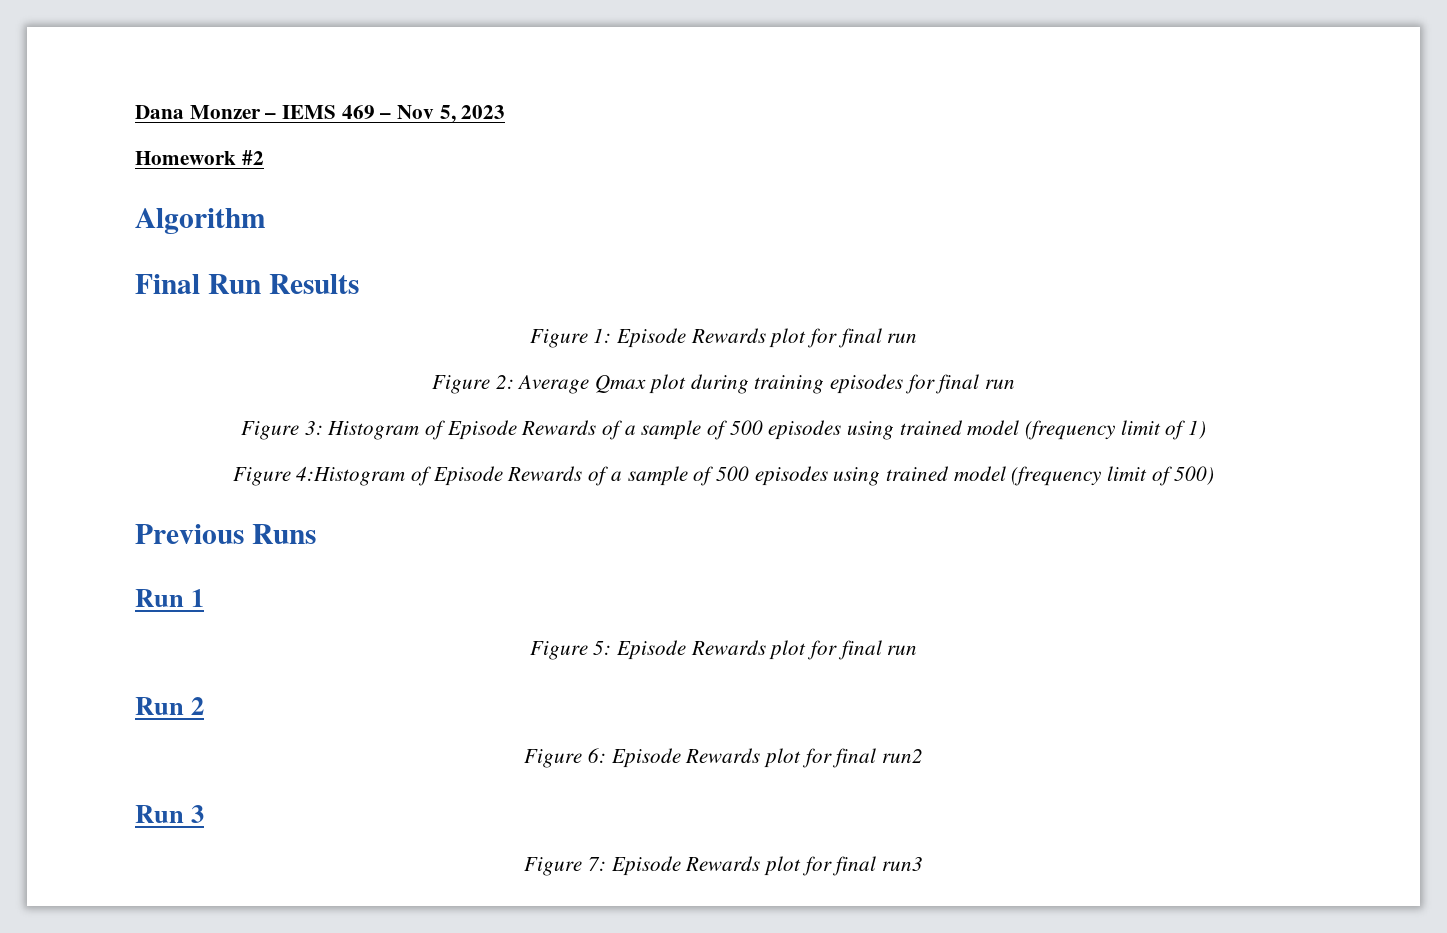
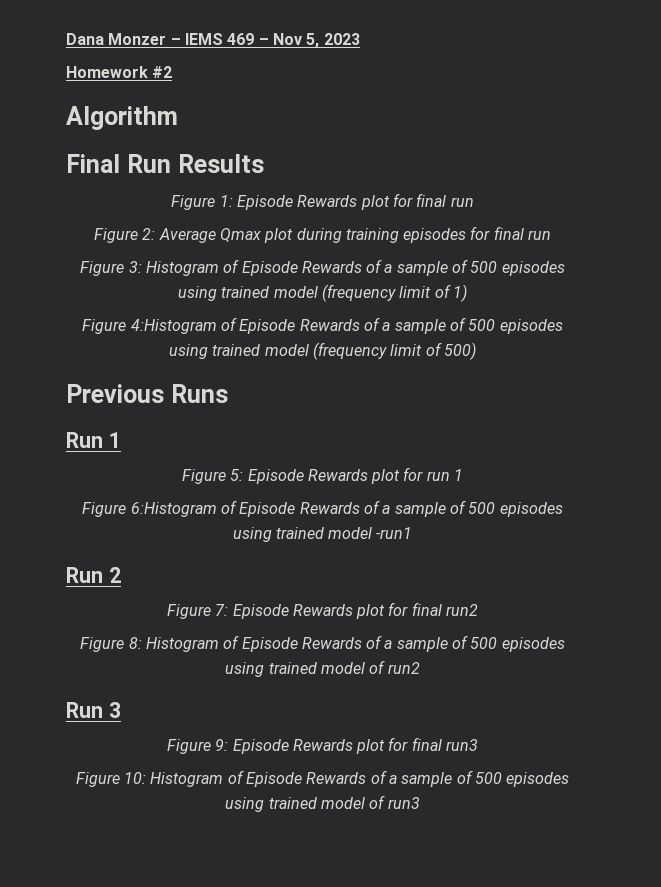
- Figure 5: Episode Rewards plot for final run
+ Figure 5: Episode Rewards plot for run 1
+ Figure 6:Histogram of Episode Rewards of a sample of 500 episodes using trained model -run1
  Run 2
- Figure 6: Episode Rewards plot for final run2
- Run 3
- Figure 7: Episode Rewards plot for final run3
+ Figure 7: Episode Rewards plot for final run2
+ Figure 8: Histogram of Episode Rewards of a sample of 500 episodes using trained model of run2
+ Run 3
+ Figure 9: Episode Rewards plot for final run3
+ Figure 10: Histogram of Episode Rewards of a sample of 500 episodes using trained model of run3

